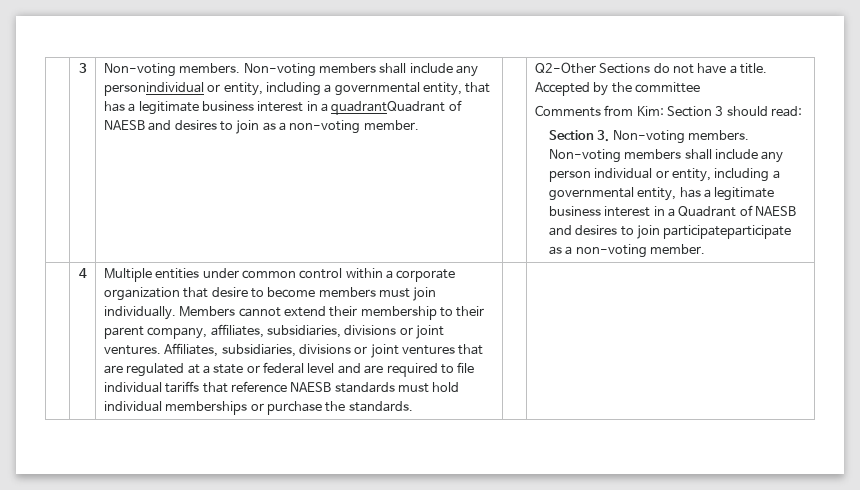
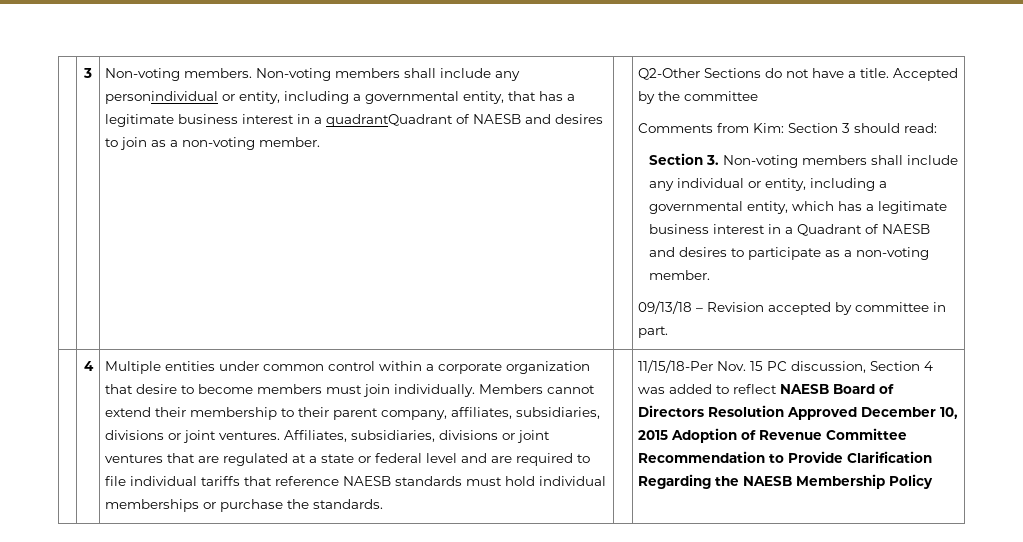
- Section 3. Non-voting members. Non-voting members shall include any person individual or entity, including a governmental entity, has a legitimate business interest in a Quadrant of NAESB and desires to join participateparticipate as a non-voting member.
+ Section 3. Non-voting members shall include any individual or entity, including a governmental entity, which has a legitimate business interest in a Quadrant of NAESB and desires to participate as a non-voting member.
+ 09/13/18 – Revision accepted by committee in part.
+ 11/15/18-Per Nov. 15 PC discussion, Section 4 was added to reflect NAESB Board of Directors Resolution Approved December 10, 2015 Adoption of Revenue Committee Recommendation to Provide Clarification Regarding the NAESB Membership Policy

